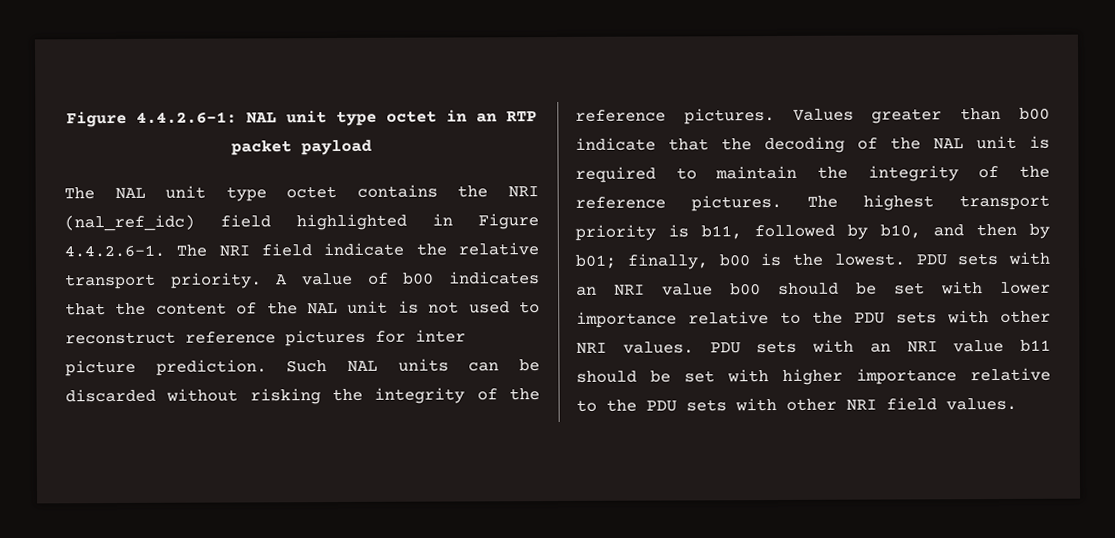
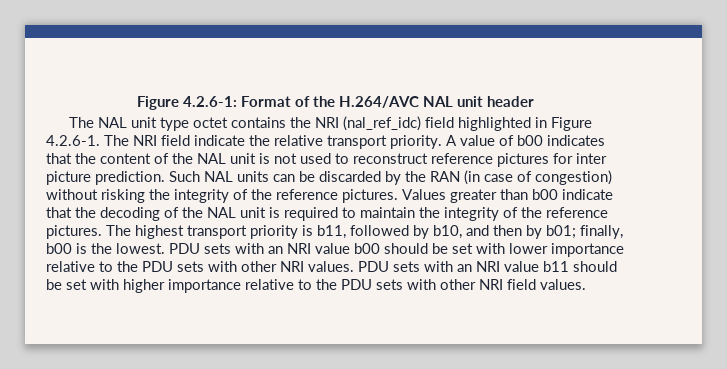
- Figure 4.4.2.6-1: NAL unit type octet in an RTP packet payload
+ Figure 4.2.6-1: Format of the H.264/AVC NAL unit header
- The NAL unit type octet contains the NRI (nal_ref_idc) field highlighted in Figure 4.4.2.6-1. The NRI field indicate the relative transport priority.
+ The NAL unit type octet contains the NRI (nal_ref_idc) field highlighted in Figure 4.2.6-1. The NRI field indicate the relative transport priority.
- Such NAL units can be discarded without risking the integrity of the reference pictures.
+ Such NAL units can be discarded by the RAN (in case of congestion) without risking the integrity of the reference pictures.

